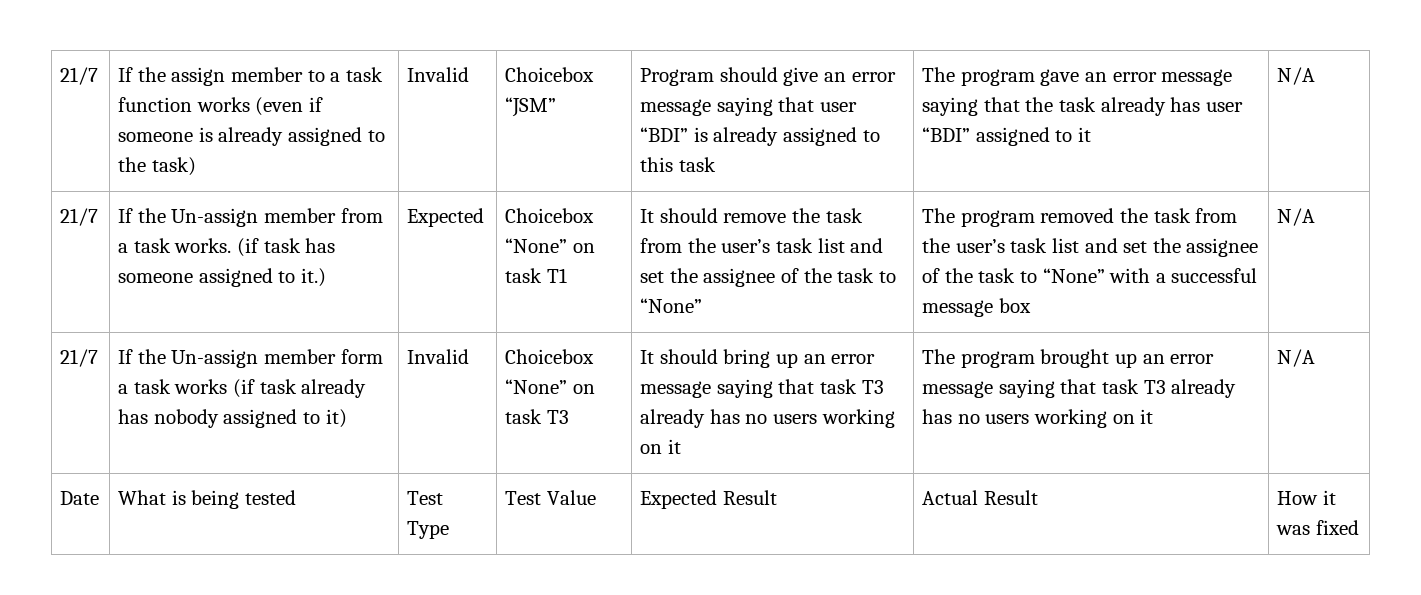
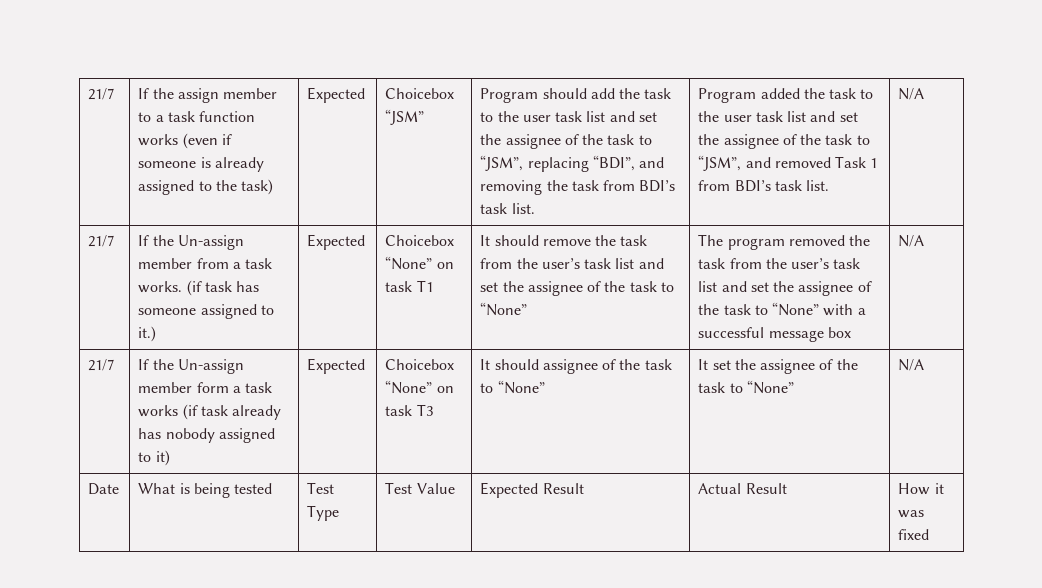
- If the assign member to a task function works (even if someone is already assigned to the task) | Invalid
+ If the assign member to a task function works (even if someone is already assigned to the task) | Expected
- Program should give an error message saying that user “BDI” is already assigned to this task | The program gave an error message saying that the task already has user “BDI” assigned to it
+ Program should add the task to the user task list and set the assignee of the task to “JSM”, replacing “BDI”, and removing the task from BDI’s task list. | Program added the task to the user task list and set the assignee of the task to “JSM”, and removed Task 1 from BDI’s task list.
- If the Un-assign member form a task works (if task already has nobody assigned to it) | Invalid
+ If the Un-assign member form a task works (if task already has nobody assigned to it) | Expected
- It should bring up an error message saying that task T3 already has no users working on it | The program brought up an error message saying that task T3 already has no users working on it
+ It should assignee of the task to “None” | It set the assignee of the task to “None”

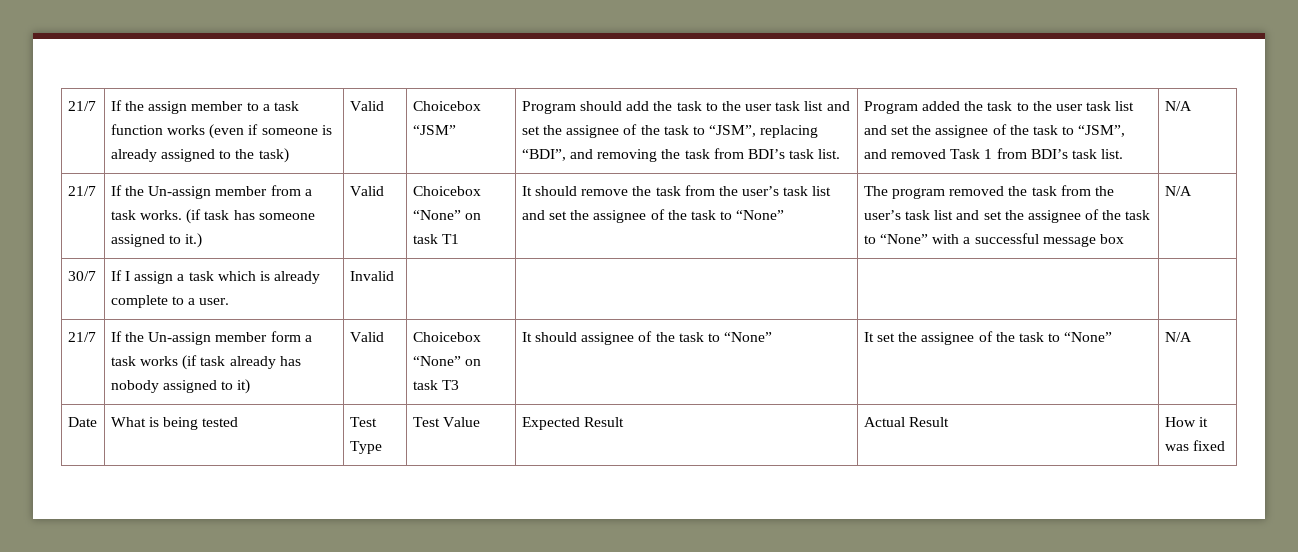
- If the assign member to a task function works (even if someone is already assigned to the task) | Expected
+ If the assign member to a task function works (even if someone is already assigned to the task) | Valid
- (if task has someone assigned to it.) | Expected
+ (if task has someone assigned to it.) | Valid
+ 30/7 | If I assign a task which is already complete to a user. | Invalid | | | |
- If the Un-assign member form a task works (if task already has nobody assigned to it) | Expected
+ If the Un-assign member form a task works (if task already has nobody assigned to it) | Valid

